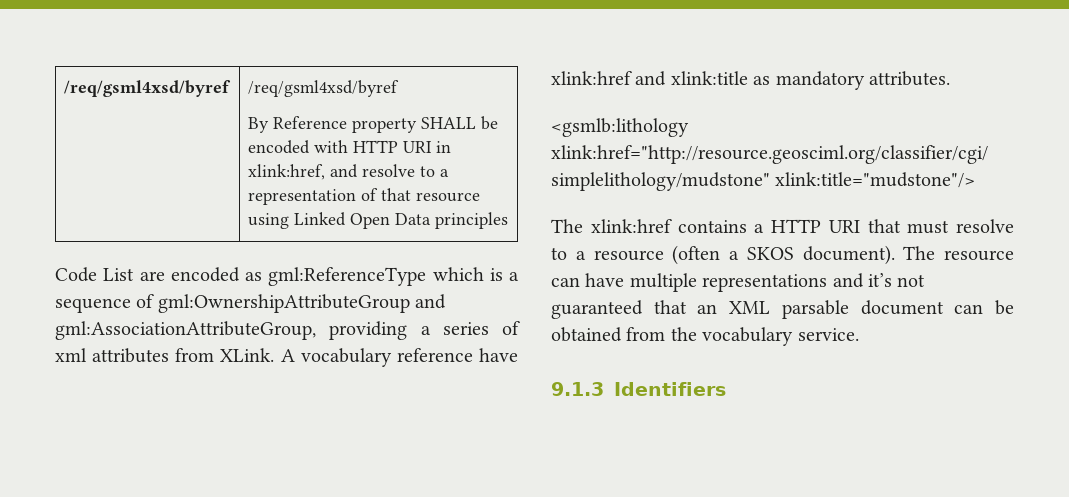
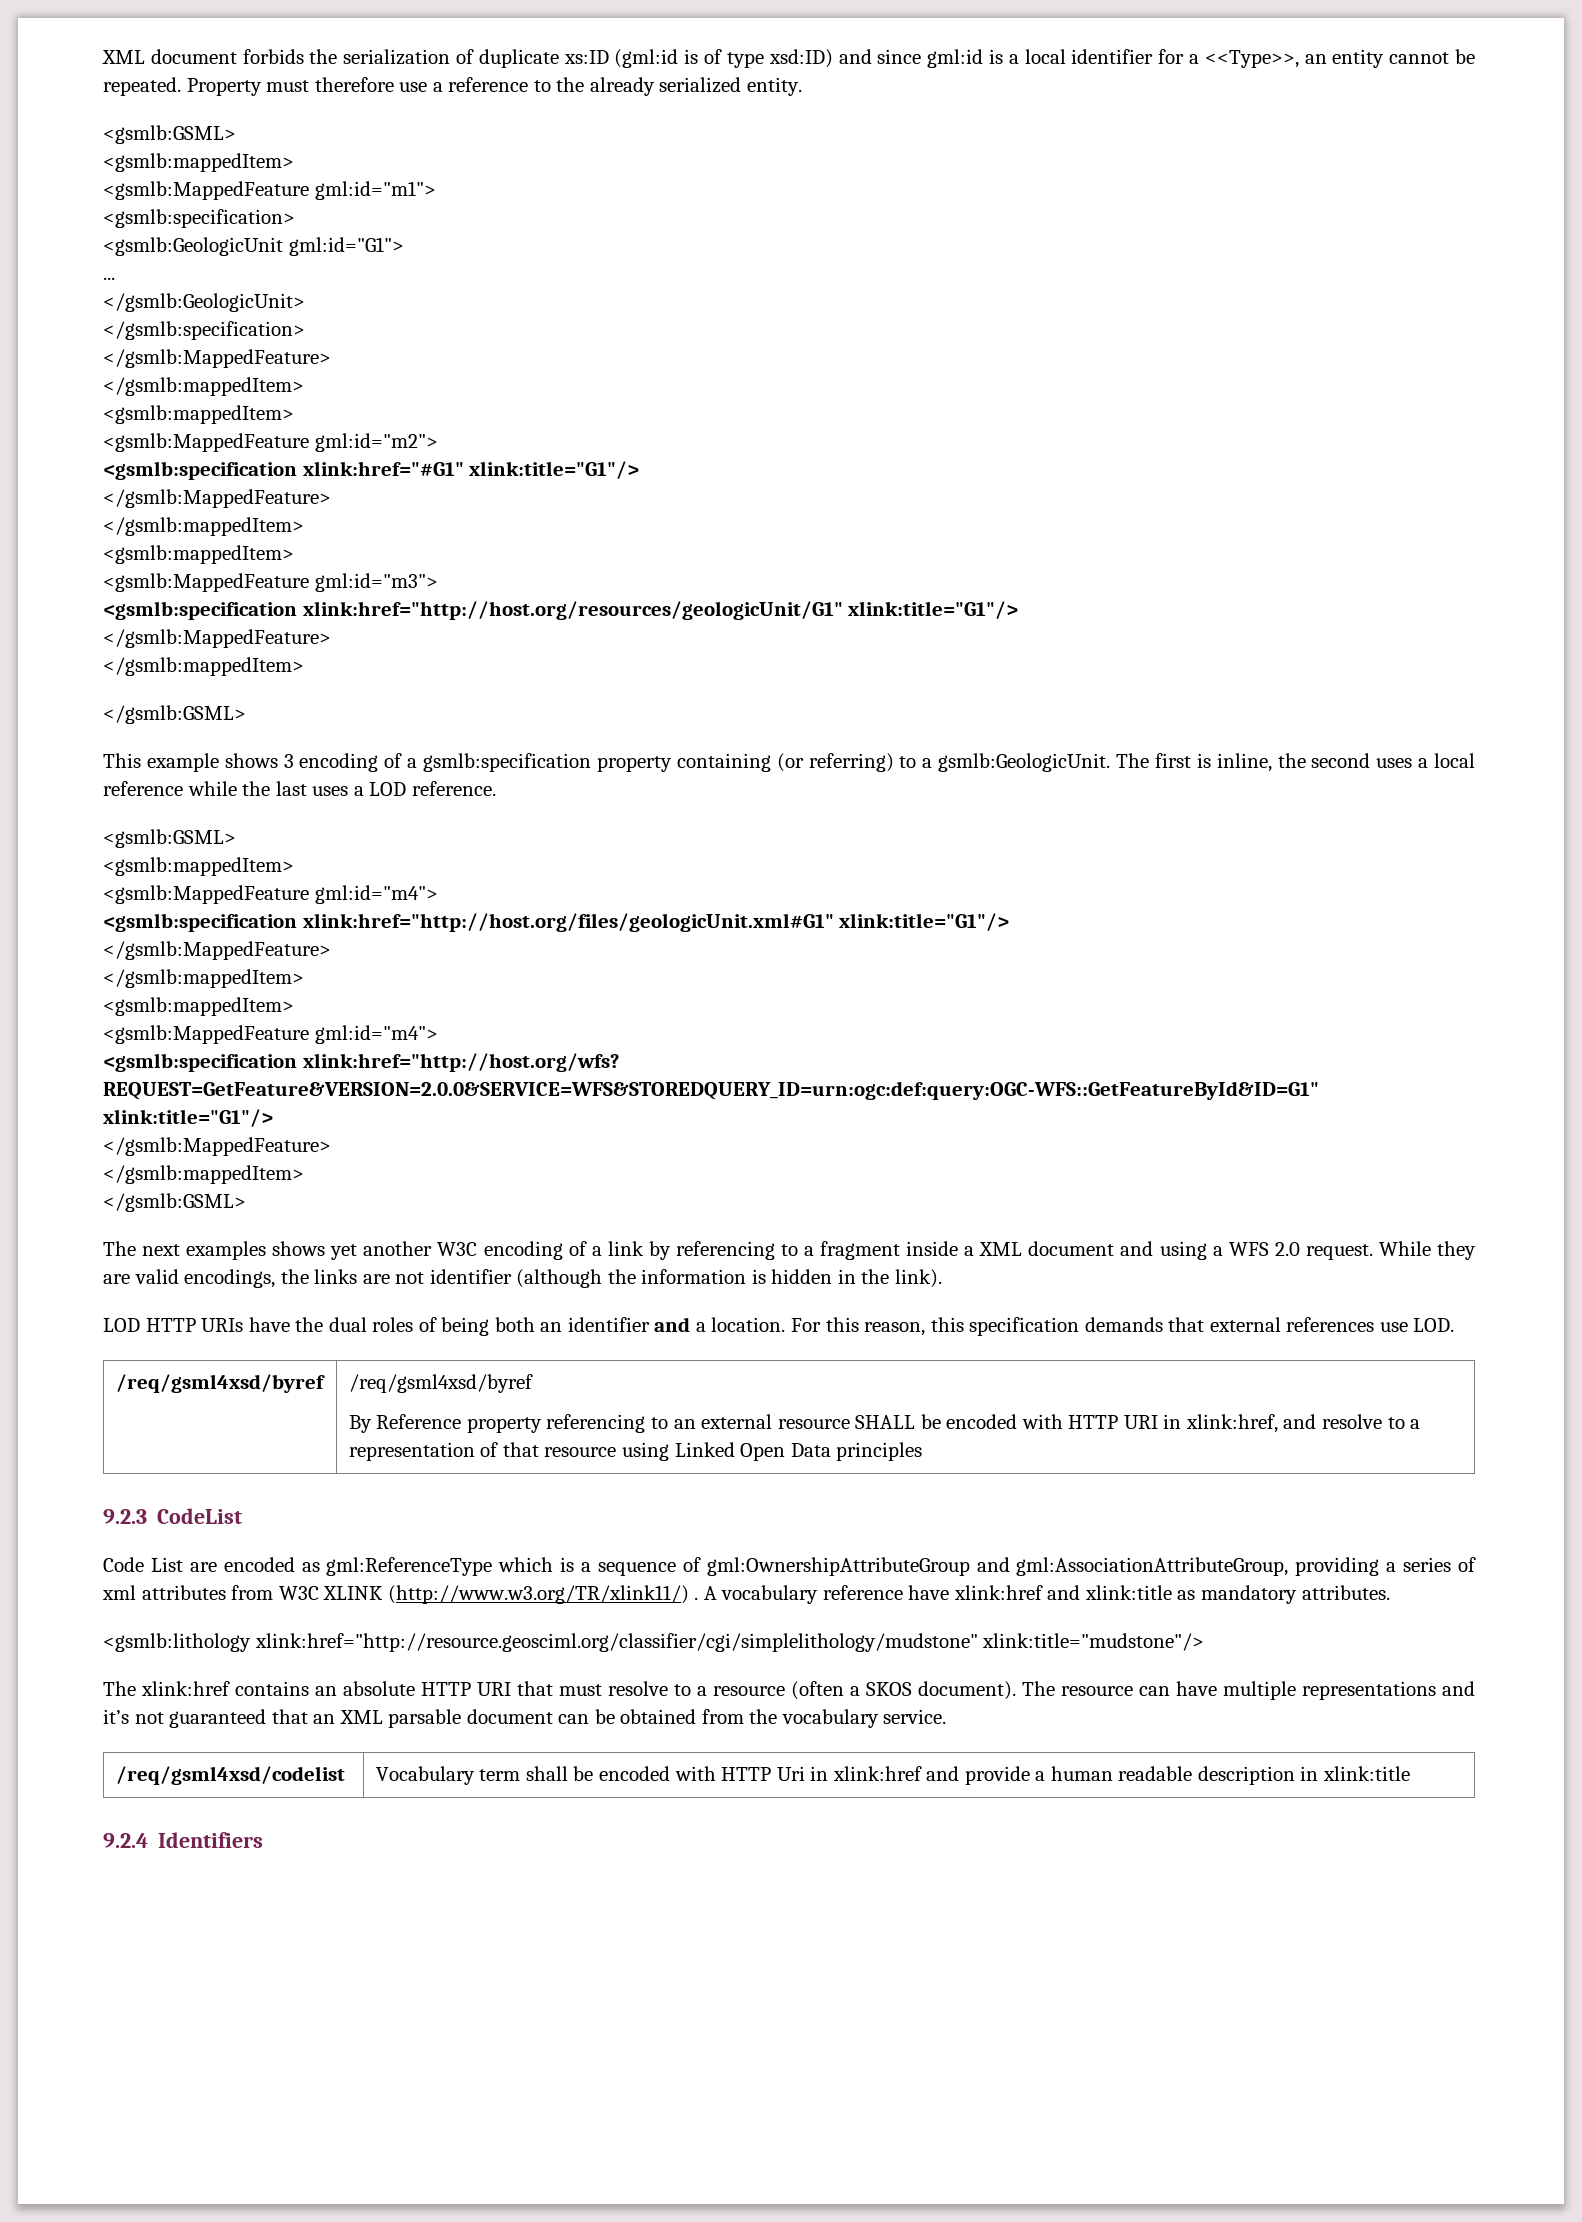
+ XML document forbids the serialization of duplicate xs:ID (gml:id is of type xsd:ID) and since gml:id is a local identifier for a <<Type>>, an entity cannot be repeated. Property must therefore use a reference to the already serialized entity.
+ <gsmlb:GSML>
+ <gsmlb:mappedItem>
+ <gsmlb:MappedFeature gml:id="m1">
+ <gsmlb:specification>
+ <gsmlb:GeologicUnit gml:id="G1">
+ ...
+ </gsmlb:GeologicUnit>
+ </gsmlb:specification>
+ </gsmlb:MappedFeature>
+ </gsmlb:mappedItem>
+ <gsmlb:mappedItem>
+ <gsmlb:MappedFeature gml:id="m2">
+ <gsmlb:specification xlink:href="#G1" xlink:title="G1"/>
+ </gsmlb:MappedFeature>
+ </gsmlb:mappedItem>
+ <gsmlb:mappedItem>
+ <gsmlb:MappedFeature gml:id="m3">
+ <gsmlb:specification xlink:href="http://host.org/resources/geologicUnit/G1" xlink:title="G1"/>
+ </gsmlb:MappedFeature>
+ </gsmlb:mappedItem>
+ </gsmlb:GSML>
+ This example shows 3 encoding of a gsmlb:specification property containing (or referring) to a gsmlb:GeologicUnit. The first is inline, the second uses a local reference while the last uses a LOD reference.
+ <gsmlb:GSML>
+ <gsmlb:mappedItem>
+ <gsmlb:MappedFeature gml:id="m4">
+ <gsmlb:specification xlink:href="http://host.org/files/geologicUnit.xml#G1" xlink:title="G1"/>
+ </gsmlb:MappedFeature>
+ </gsmlb:mappedItem>
+ <gsmlb:mappedItem>
+ <gsmlb:MappedFeature gml:id="m4">
+ <gsmlb:specification xlink:href="http://host.org/wfs? REQUEST=GetFeature&VERSION=2.0.0&SERVICE=WFS&STOREDQUERY_ID=urn:ogc:def:query:OGC-WFS::GetFeatureById&ID=G1" xlink:title="G1"/>
+ </gsmlb:MappedFeature>
+ </gsmlb:mappedItem>
+ </gsmlb:GSML>
+ The next examples shows yet another W3C encoding of a link by referencing to a fragment inside a XML document and using a WFS 2.0 request. While they are valid encodings, the links are not identifier (although the information is hidden in the link).
+ LOD HTTP URIs have the dual roles of being both an identifier and a location. For this reason, this specification demands that external references use LOD.
  /req/gsml4xsd/byref | /req/gsml4xsd/byref
- By Reference property SHALL be encoded with HTTP URI in xlink:href, and resolve to a representation of that resource using Linked Open Data principles
+ By Reference property referencing to an external resource SHALL be encoded with HTTP URI in xlink:href, and resolve to a representation of that resource using Linked Open Data principles
+ 9.2.3 CodeList
- Code List are encoded as gml:ReferenceType which is a sequence of gml:OwnershipAttributeGroup and gml:AssociationAttributeGroup, providing a series of xml attributes from XLink.
+ Code List are encoded as gml:ReferenceType which is a sequence of gml:OwnershipAttributeGroup and gml:AssociationAttributeGroup, providing a series of xml attributes from W3C XLINK (http://www.w3.org/TR/xlink11/) .
- The xlink:href contains a HTTP URI that must resolve to a resource (often a SKOS document).
+ The xlink:href contains an absolute HTTP URI that must resolve to a resource (often a SKOS document).
- 9.1.3 Identifiers
+ /req/gsml4xsd/codelist | Vocabulary term shall be encoded with HTTP Uri in xlink:href and provide a human readable description in xlink:title
+ 9.2.4 Identifiers

